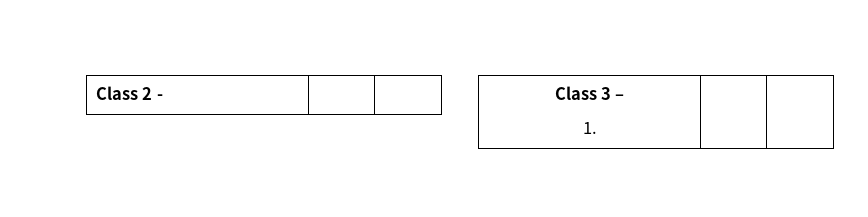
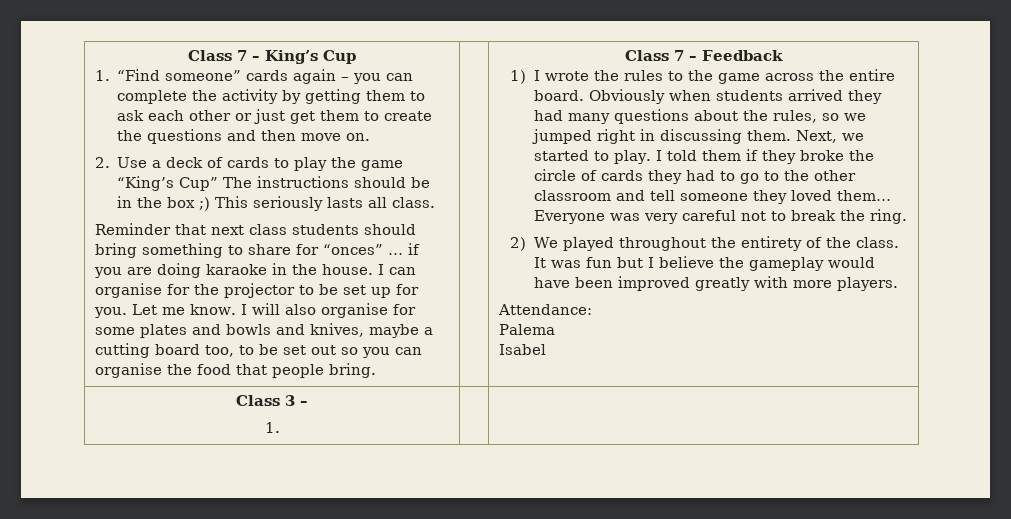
- Class 2 -
+ Class 7 – King’s Cup
+ 1. “Find someone” cards again – you can complete the activity by getting them to ask each other or just get them to create the questions and then move on.
+ 2. Use a deck of cards to play the game “King’s Cup” The instructions should be in the box ;) This seriously lasts all class.
+ Reminder that next class students should bring something to share for “onces” … if you are doing karaoke in the house. I can organise for the projector to be set up for you. Let me know. I will also organise for some plates and bowls and knives, maybe a cutting board too, to be set out so you can organise the food that people bring. | | Class 7 – Feedback
+ 1) I wrote the rules to the game across the entire board. Obviously when students arrived they had many questions about the rules, so we jumped right in discussing them. Next, we started to play. I told them if they broke the circle of cards they had to go to the other classroom and tell someone they loved them… Everyone was very careful not to break the ring.
+ 2) We played throughout the entirety of the class. It was fun but I believe the gameplay would have been improved greatly with more players.
+ Attendance:
+ Palema
+ Isabel

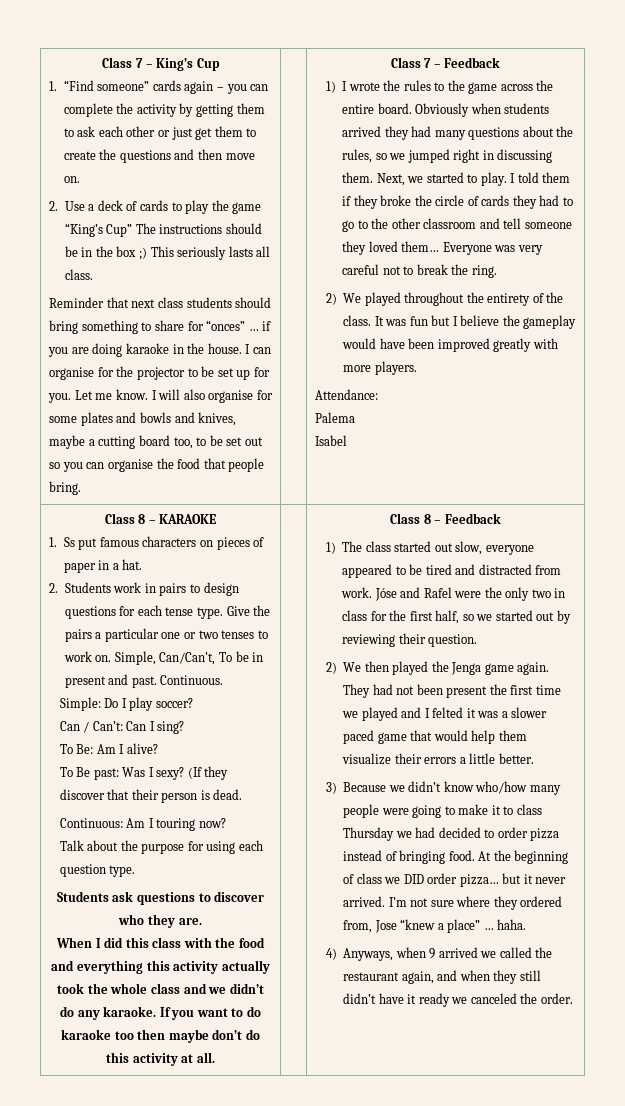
- Class 3 –
- 1.
+ Class 8 – KARAOKE
+ 1. Ss put famous characters on pieces of paper in a hat.
+ 2. Students work in pairs to design questions for each tense type. Give the pairs a particular one or two tenses to work on. Simple, Can/Can’t, To be in present and past. Continuous.
+ Simple: Do I play soccer?
+ Can / Can’t: Can I sing?
+ To Be: Am I alive?
+ To Be past: Was I sexy? (If they discover that their person is dead.
+ Continuous: Am I touring now?
+ Talk about the purpose for using each question type.
+ Students ask questions to discover who they are.
+ When I did this class with the food and everything this activity actually took the whole class and we didn’t do any karaoke. If you want to do karaoke too then maybe don’t do this activity at all. | | Class 8 – Feedback
+ 1) The class started out slow, everyone appeared to be tired and distracted from work. Jóse and Rafel were the only two in class for the first half, so we started out by reviewing their question.
+ 2) We then played the Jenga game again. They had not been present the first time we played and I felted it was a slower paced game that would help them visualize their errors a little better.
+ 3) Because we didn’t know who/how many people were going to make it to class Thursday we had decided to order pizza instead of bringing food. At the beginning of class we DID order pizza… but it never arrived. I’m not sure where they ordered from, Jose “knew a place” … haha.
+ 4) Anyways, when 9 arrived we called the restaurant again, and when they still didn’t have it ready we canceled the order.

